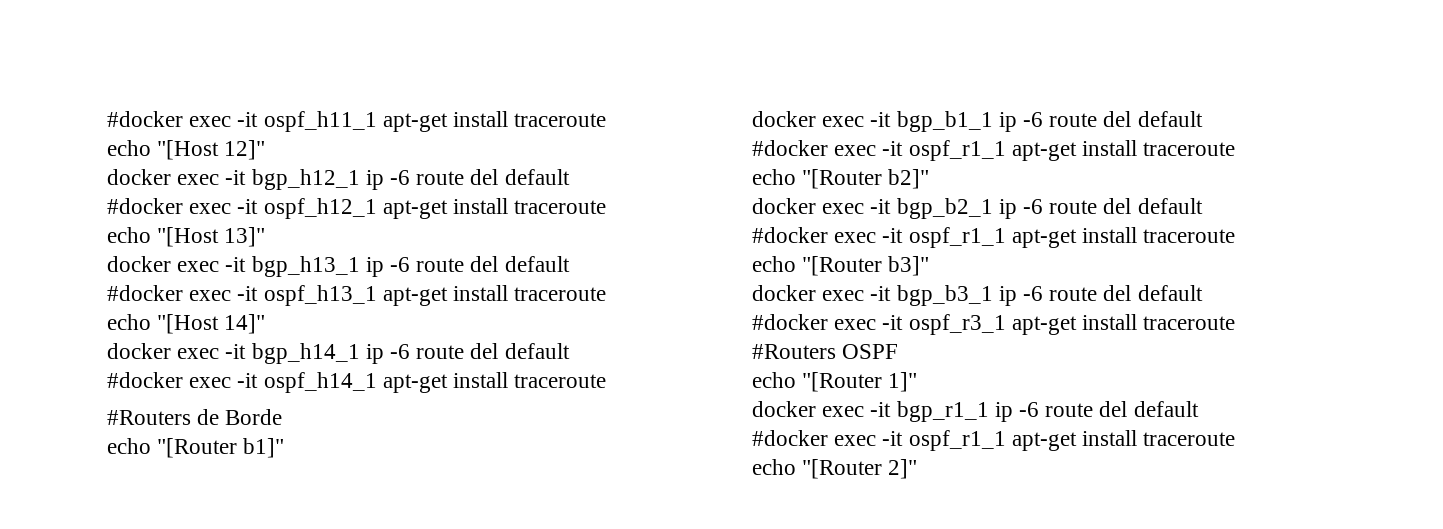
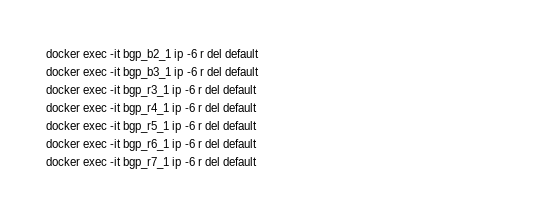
- #docker exec -it ospf_h11_1 apt-get install traceroute
- echo "[Host 12]"
- docker exec -it bgp_h12_1 ip -6 route del default
- #docker exec -it ospf_h12_1 apt-get install traceroute
- echo "[Host 13]"
- docker exec -it bgp_h13_1 ip -6 route del default
- #docker exec -it ospf_h13_1 apt-get install traceroute
- echo "[Host 14]"
- docker exec -it bgp_h14_1 ip -6 route del default
- #docker exec -it ospf_h14_1 apt-get install traceroute
- #Routers de Borde
- echo "[Router b1]"
- docker exec -it bgp_b1_1 ip -6 route del default
- #docker exec -it ospf_r1_1 apt-get install traceroute
- echo "[Router b2]"
- docker exec -it bgp_b2_1 ip -6 route del default
- #docker exec -it ospf_r1_1 apt-get install traceroute
- echo "[Router b3]"
+ docker exec -it bgp_b2_1 ip -6 r del default
- docker exec -it bgp_b3_1 ip -6 route del default
- #docker exec -it ospf_r3_1 apt-get install traceroute
- #Routers OSPF
- echo "[Router 1]"
- docker exec -it bgp_r1_1 ip -6 route del default
- #docker exec -it ospf_r1_1 apt-get install traceroute
- echo "[Router 2]"
+ docker exec -it bgp_b3_1 ip -6 r del default
+ docker exec -it bgp_r3_1 ip -6 r del default
+ docker exec -it bgp_r4_1 ip -6 r del default
+ docker exec -it bgp_r5_1 ip -6 r del default
+ docker exec -it bgp_r6_1 ip -6 r del default
+ docker exec -it bgp_r7_1 ip -6 r del default

